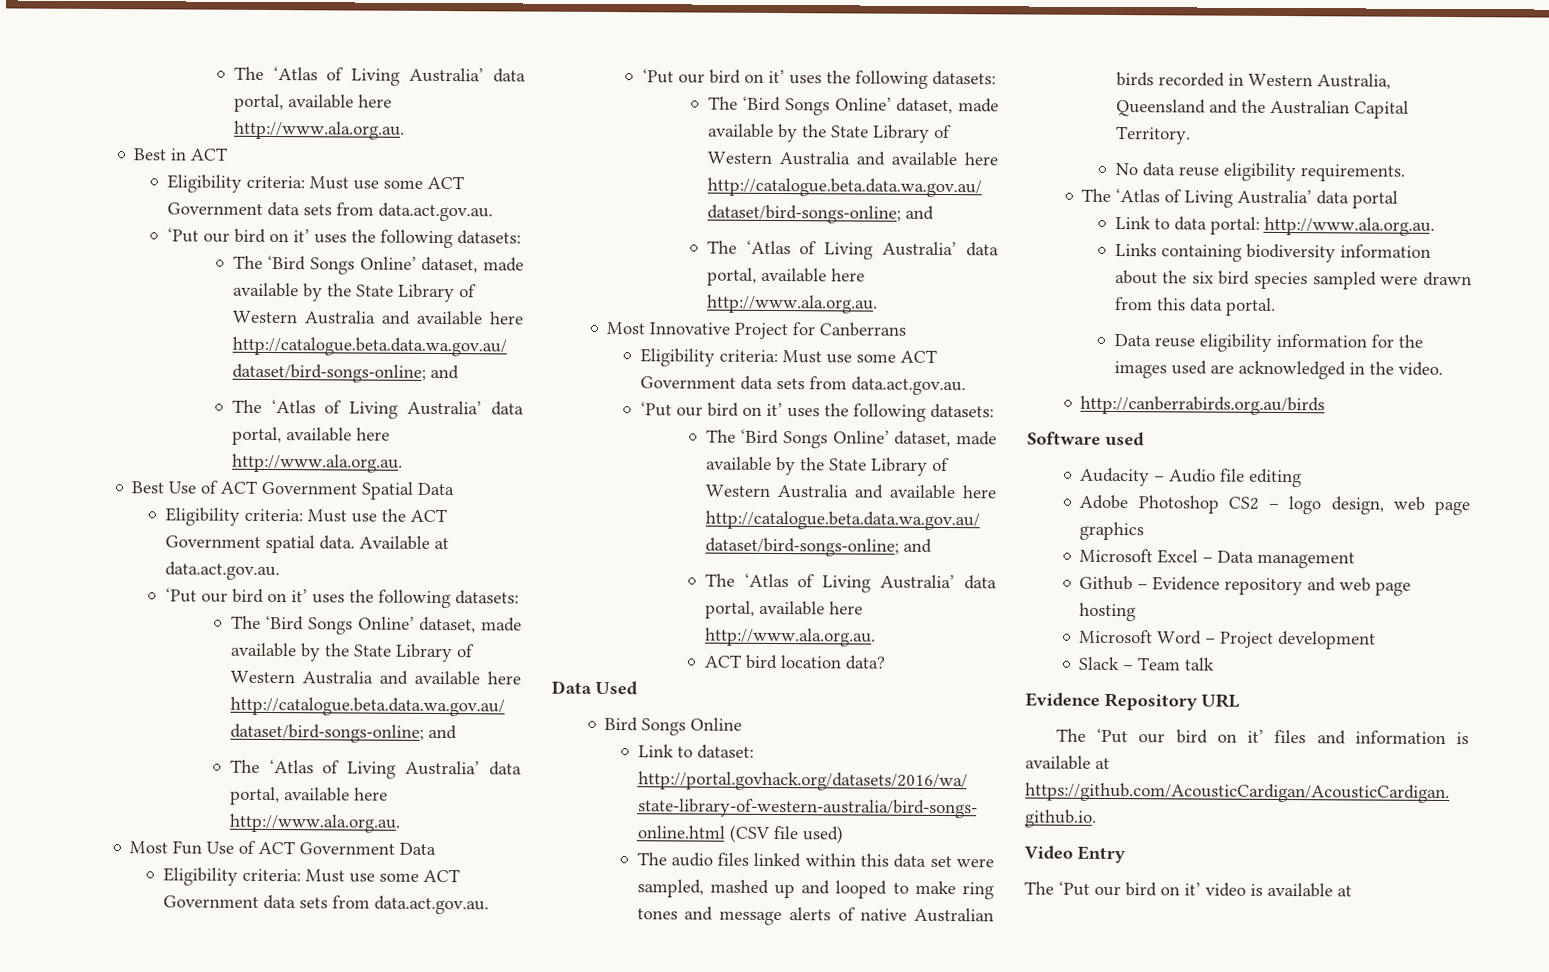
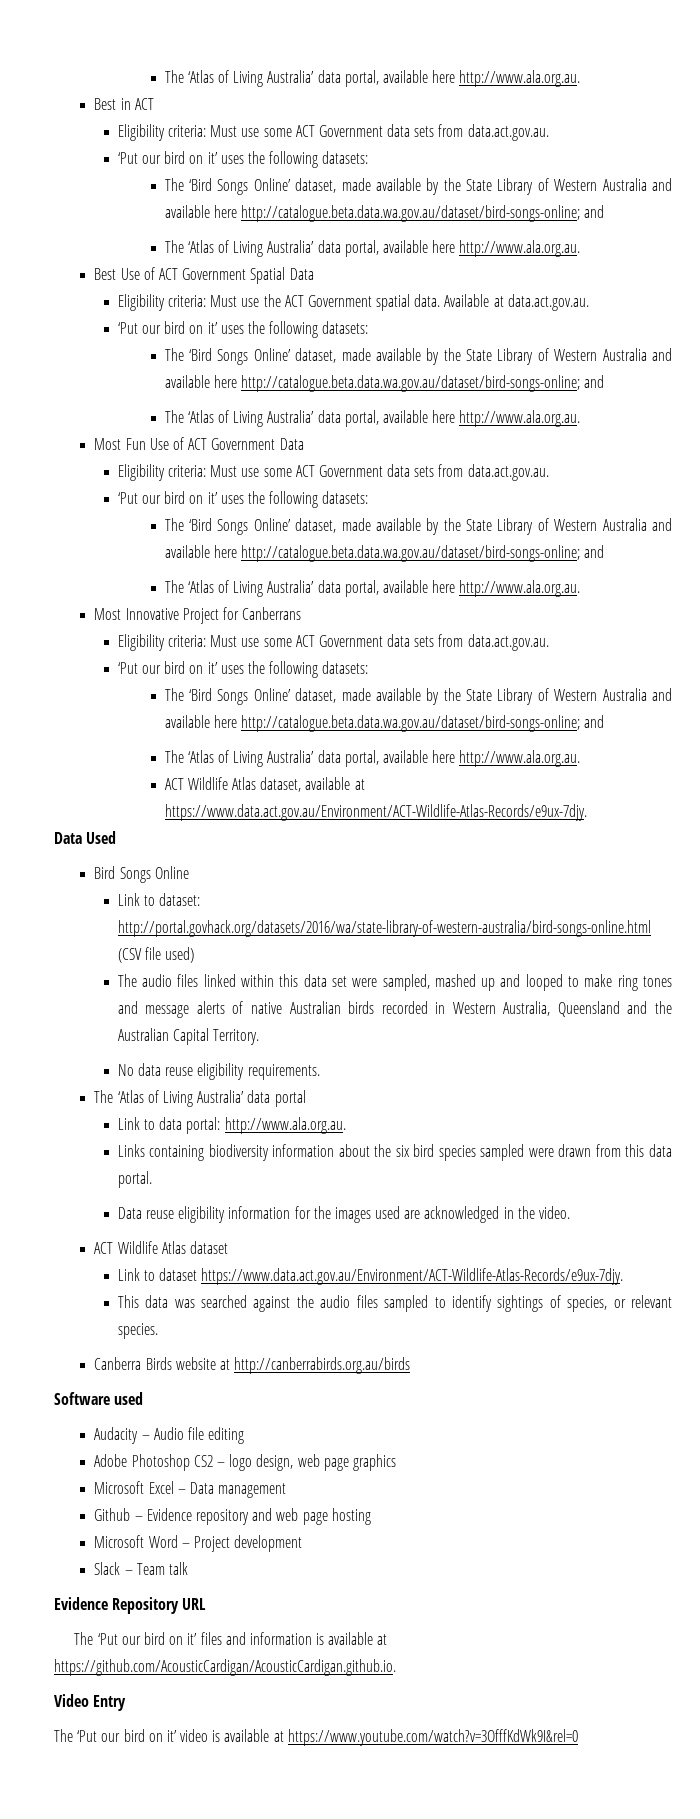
- ACT bird location data?
+ ACT Wildlife Atlas dataset, available at https://www.data.act.gov.au/Environment/ACT-Wildlife-Atlas-Records/e9ux-7djy.
- http://canberrabirds.org.au/birds
+ ACT Wildlife Atlas dataset
+ Link to dataset https://www.data.act.gov.au/Environment/ACT-Wildlife-Atlas-Records/e9ux-7djy.
+ This data was searched against the audio files sampled to identify sightings of species, or relevant species.
+ Canberra Birds website at http://canberrabirds.org.au/birds
- The ‘Put our bird on it’ video is available at
+ The ‘Put our bird on it’ video is available at https://www.youtube.com/watch?v=3OfffKdWk9I&rel=0

